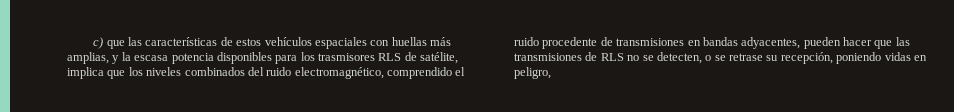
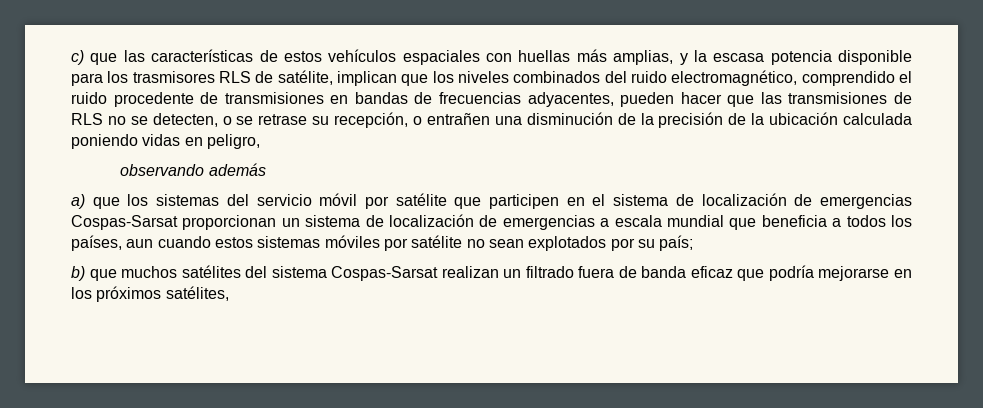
- c) que las características de estos vehículos espaciales con huellas más amplias, y la escasa potencia disponibles para los trasmisores RLS de satélite, implica que los niveles combinados del ruido electromagnético, comprendido el ruido procedente de transmisiones en bandas adyacentes, pueden hacer que las transmisiones de RLS no se detecten, o se retrase su recepción, poniendo vidas en peligro,
+ c) que las características de estos vehículos espaciales con huellas más amplias, y la escasa potencia disponible para los trasmisores RLS de satélite, implican que los niveles combinados del ruido electromagnético, comprendido el ruido procedente de transmisiones en bandas de frecuencias adyacentes, pueden hacer que las transmisiones de RLS no se detecten, o se retrase su recepción, o entrañen una disminución de la precisión de la ubicación calculada poniendo vidas en peligro,
+ observando además
+ a) que los sistemas del servicio móvil por satélite que participen en el sistema de localización de emergencias Cospas-Sarsat proporcionan un sistema de localización de emergencias a escala mundial que beneficia a todos los países, aun cuando estos sistemas móviles por satélite no sean explotados por su país;
+ b) que muchos satélites del sistema Cospas-Sarsat realizan un filtrado fuera de banda eficaz que podría mejorarse en los próximos satélites,

